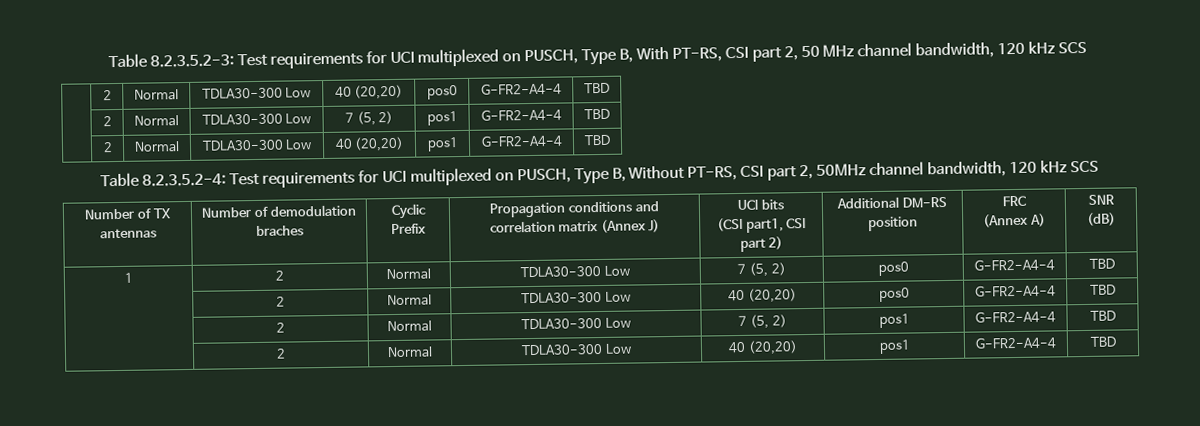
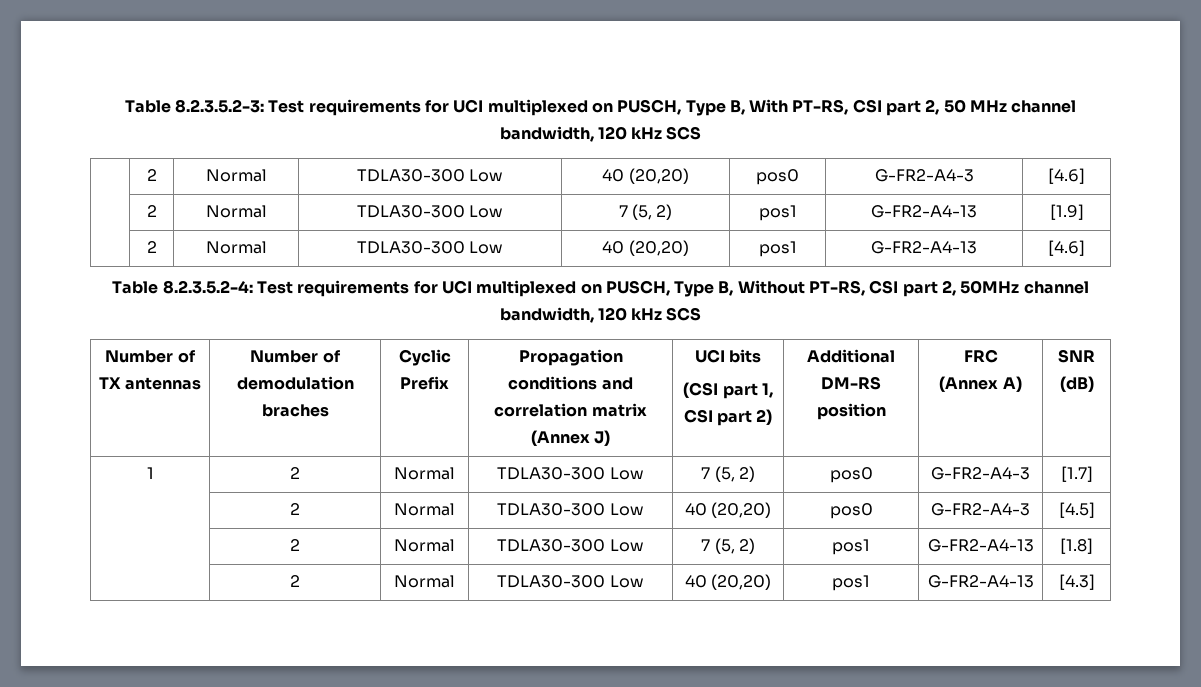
  Table 8.2.3.5.2-3: Test requirements for UCI multiplexed on PUSCH, Type B, With PT-RS, CSI part 2, 50 MHz channel bandwidth, 120 kHz SCS
- | 2 | Normal | TDLA30-300 Low | 40 (20,20) | pos0 | G-FR2-A4-4 | TBD
- | 2 | Normal | TDLA30-300 Low | 7 (5, 2) | pos1 | G-FR2-A4-4 | TBD
- | 2 | Normal | TDLA30-300 Low | 40 (20,20) | pos1 | G-FR2-A4-4 | TBD
+ | 2 | Normal | TDLA30-300 Low | 40 (20,20) | pos0 | G-FR2-A4-3 | [4.6]
+ | 2 | Normal | TDLA30-300 Low | 7 (5, 2) | pos1 | G-FR2-A4-13 | [1.9]
+ | 2 | Normal | TDLA30-300 Low | 40 (20,20) | pos1 | G-FR2-A4-13 | [4.6]
  Number of TX antennas | Number of demodulation braches | Cyclic Prefix | Propagation conditions and correlation matrix (Annex J) | UCI bits
- (CSI part1, CSI part 2) | Additional DM-RS position | FRC
+ (CSI part 1, CSI part 2) | Additional DM-RS position | FRC
- 1 | 2 | Normal | TDLA30-300 Low | 7 (5, 2) | pos0 | G-FR2-A4-4 | TBD
- | 2 | Normal | TDLA30-300 Low | 40 (20,20) | pos0 | G-FR2-A4-4 | TBD
- | 2 | Normal | TDLA30-300 Low | 7 (5, 2) | pos1 | G-FR2-A4-4 | TBD
- | 2 | Normal | TDLA30-300 Low | 40 (20,20) | pos1 | G-FR2-A4-4 | TBD
+ 1 | 2 | Normal | TDLA30-300 Low | 7 (5, 2) | pos0 | G-FR2-A4-3 | [1.7]
+ | 2 | Normal | TDLA30-300 Low | 40 (20,20) | pos0 | G-FR2-A4-3 | [4.5]
+ | 2 | Normal | TDLA30-300 Low | 7 (5, 2) | pos1 | G-FR2-A4-13 | [1.8]
+ | 2 | Normal | TDLA30-300 Low | 40 (20,20) | pos1 | G-FR2-A4-13 | [4.3]

